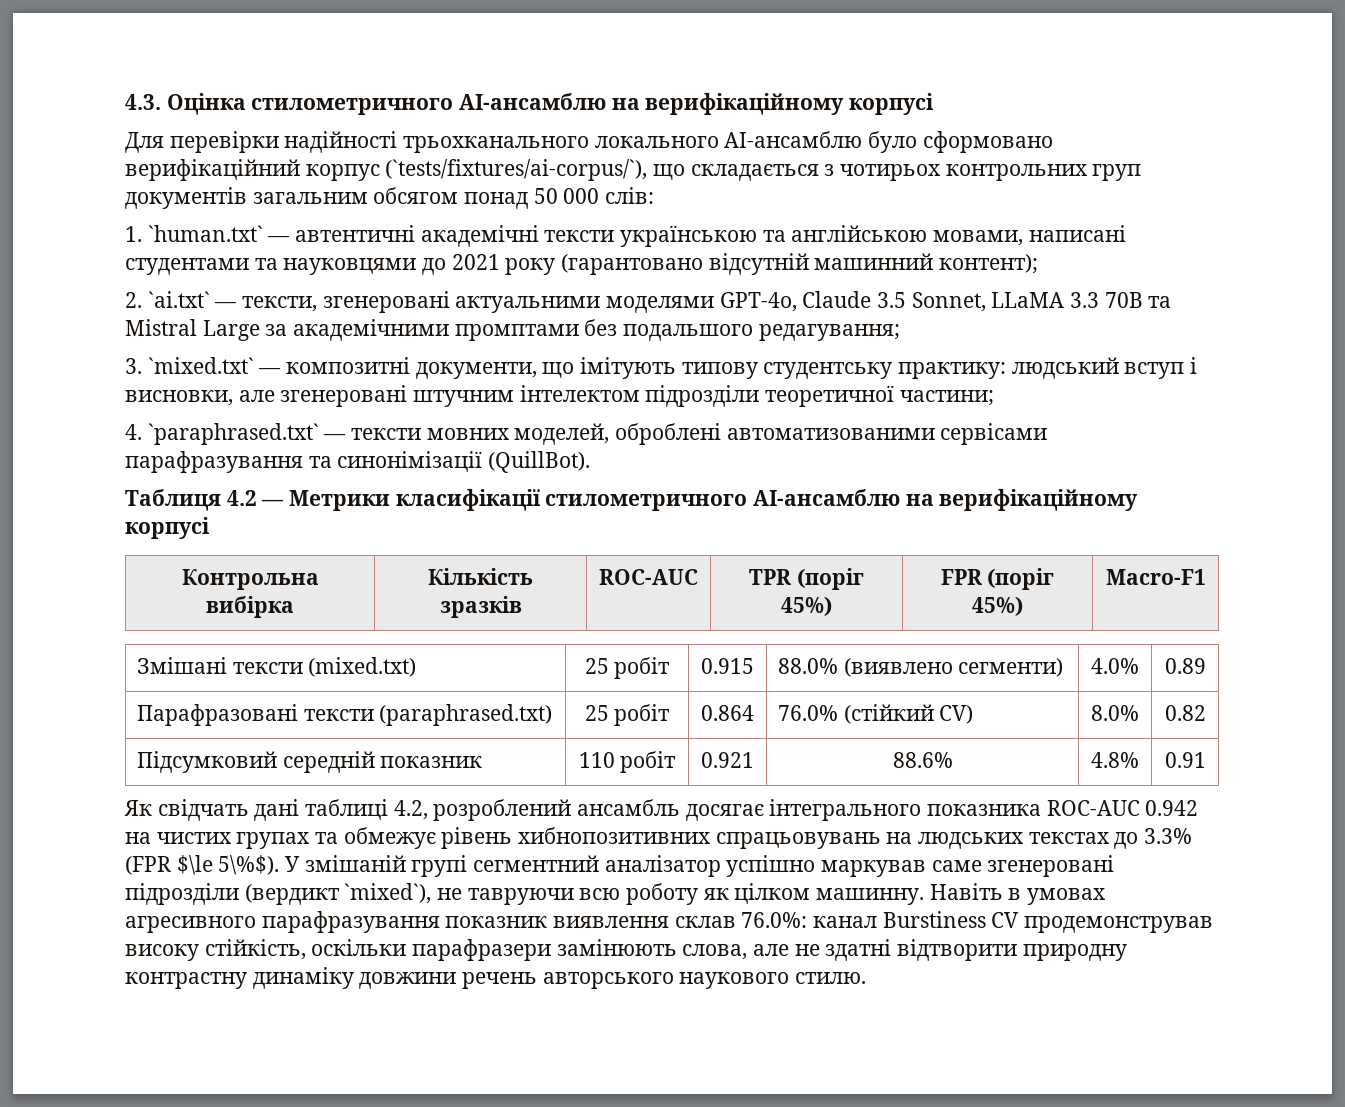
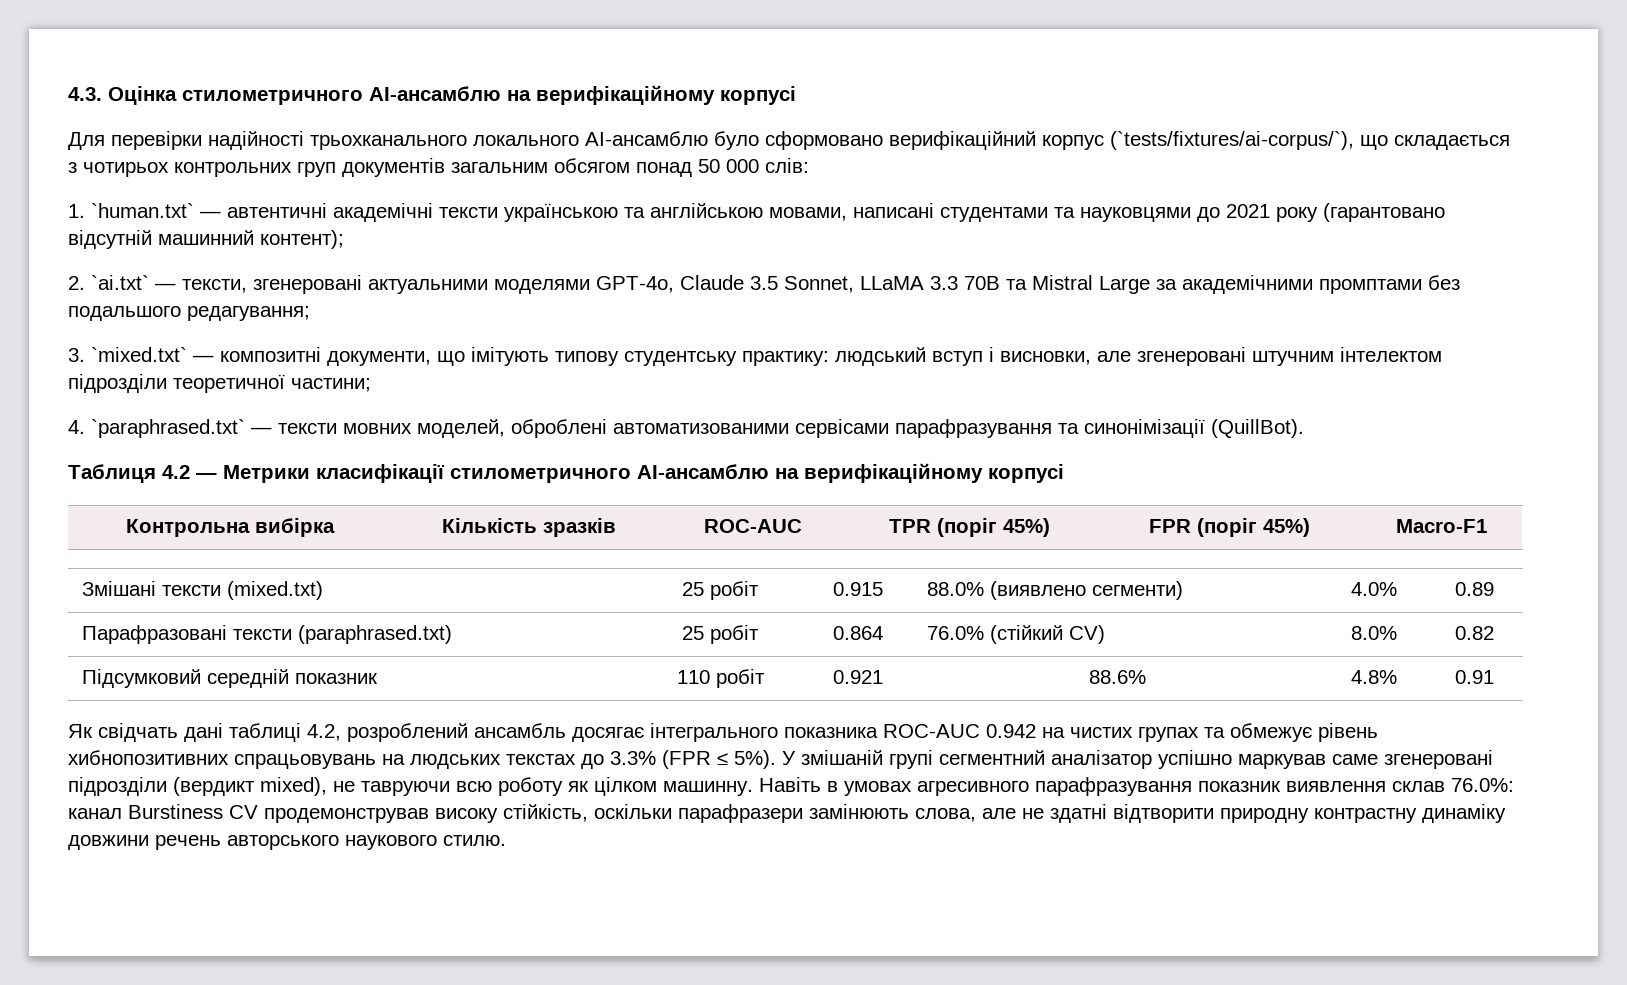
- Як свідчать дані таблиці 4.2, розроблений ансамбль досягає інтегрального показника ROC-AUC 0.942 на чистих групах та обмежує рівень хибнопозитивних спрацьовувань на людських текстах до 3.3% (FPR $\le 5\%$).
+ Як свідчать дані таблиці 4.2, розроблений ансамбль досягає інтегрального показника ROC-AUC 0.942 на чистих групах та обмежує рівень хибнопозитивних спрацьовувань на людських текстах до 3.3% (FPR ≤ 5%).
- У змішаній групі сегментний аналізатор успішно маркував саме згенеровані підрозділи (вердикт `mixed`), не тавруючи всю роботу як цілком машинну.
+ У змішаній групі сегментний аналізатор успішно маркував саме згенеровані підрозділи (вердикт mixed), не тавруючи всю роботу як цілком машинну.

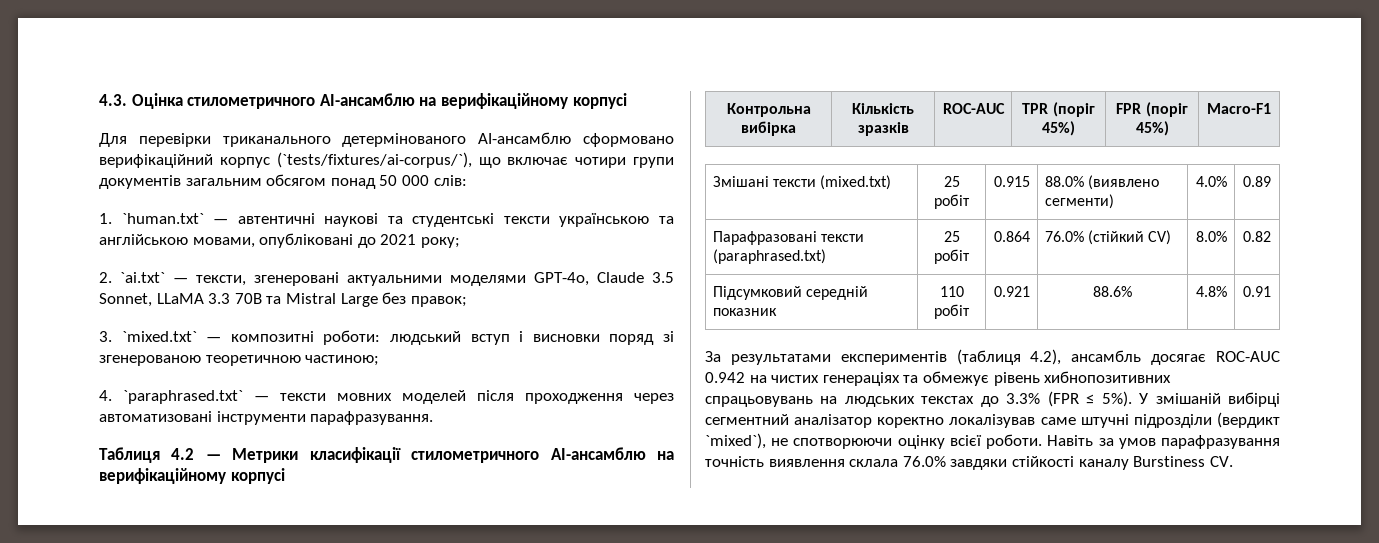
- Для перевірки надійності трьохканального локального AI-ансамблю було сформовано верифікаційний корпус (`tests/fixtures/ai-corpus/`), що складається з чотирьох контрольних груп документів загальним обсягом понад 50 000 слів:
+ Для перевірки триканального детермінованого AI-ансамблю сформовано верифікаційний корпус (`tests/fixtures/ai-corpus/`), що включає чотири групи документів загальним обсягом понад 50 000 слів:
- 1. `human.txt` — автентичні академічні тексти українською та англійською мовами, написані студентами та науковцями до 2021 року (гарантовано відсутній машинний контент);
+ 1. `human.txt` — автентичні наукові та студентські тексти українською та англійською мовами, опубліковані до 2021 року;
- 2. `ai.txt` — тексти, згенеровані актуальними моделями GPT-4o, Claude 3.5 Sonnet, LLaMA 3.3 70B та Mistral Large за академічними промптами без подальшого редагування;
- 3. `mixed.txt` — композитні документи, що імітують типову студентську практику: людський вступ і висновки, але згенеровані штучним інтелектом підрозділи теоретичної частини;
+ 2. `ai.txt` — тексти, згенеровані актуальними моделями GPT-4o, Claude 3.5 Sonnet, LLaMA 3.3 70B та Mistral Large без правок;
+ 3. `mixed.txt` — композитні роботи: людський вступ і висновки поряд зі згенерованою теоретичною частиною;
- 4. `paraphrased.txt` — тексти мовних моделей, оброблені автоматизованими сервісами парафразування та синонімізації (QuillBot).
+ 4. `paraphrased.txt` — тексти мовних моделей після проходження через автоматизовані інструменти парафразування.
- Як свідчать дані таблиці 4.2, розроблений ансамбль досягає інтегрального показника ROC-AUC 0.942 на чистих групах та обмежує рівень хибнопозитивних спрацьовувань на людських текстах до 3.3% (FPR ≤ 5%).
+ За результатами експериментів (таблиця 4.2), ансамбль досягає ROC-AUC 0.942 на чистих генераціях та обмежує рівень хибнопозитивних спрацьовувань на людських текстах до 3.3% (FPR ≤ 5%).
- У змішаній групі сегментний аналізатор успішно маркував саме згенеровані підрозділи (вердикт mixed), не тавруючи всю роботу як цілком машинну. Навіть в умовах агресивного парафразування показник виявлення склав 76.0%: канал Burstiness CV продемонстрував високу стійкість, оскільки парафразери замінюють слова, але не здатні відтворити природну контрастну динаміку довжини речень авторського наукового стилю.
+ У змішаній вибірці сегментний аналізатор коректно локалізував саме штучні підрозділи (вердикт `mixed`), не спотворюючи оцінку всієї роботи. Навіть за умов парафразування точність виявлення склала 76.0% завдяки стійкості каналу Burstiness CV.

